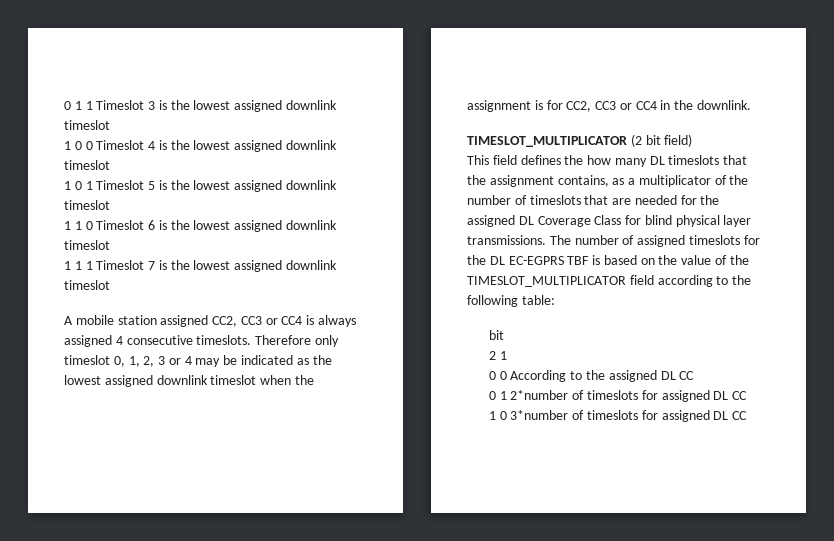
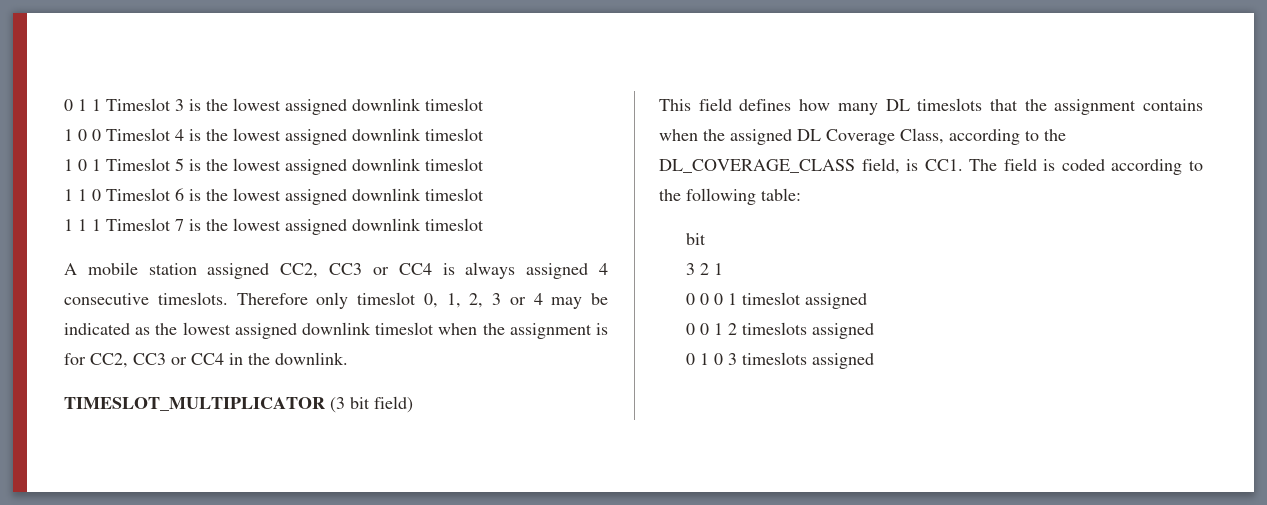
- TIMESLOT_MULTIPLICATOR (2 bit field)
+ TIMESLOT_MULTIPLICATOR (3 bit field)
- This field defines the how many DL timeslots that the assignment contains, as a multiplicator of the number of timeslots that are needed for the assigned DL Coverage Class for blind physical layer transmissions. The number of assigned timeslots for the DL EC-EGPRS TBF is based on the value of the TIMESLOT_MULTIPLICATOR field according to the following table:
+ This field defines how many DL timeslots that the assignment contains when the assigned DL Coverage Class, according to the DL_COVERAGE_CLASS field, is CC1. The field is coded according to the following table:
- 2 1
+ 3 2 1
- 0 0 According to the assigned DL CC
- 0 1 2*number of timeslots for assigned DL CC
- 1 0 3*number of timeslots for assigned DL CC
+ 0 0 0 1 timeslot assigned
+ 0 0 1 2 timeslots assigned
+ 0 1 0 3 timeslots assigned

